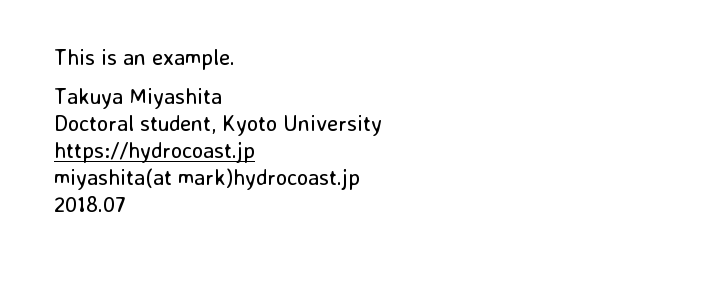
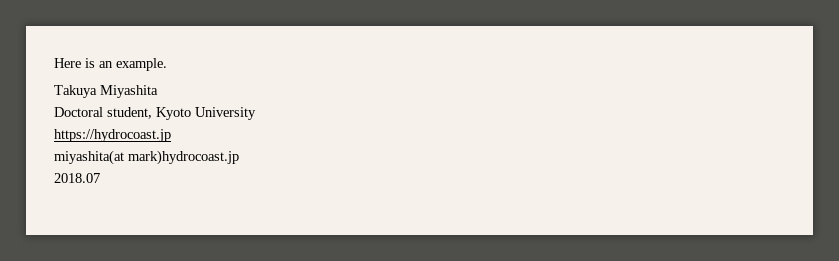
- This is an example.
+ Here is an example.

